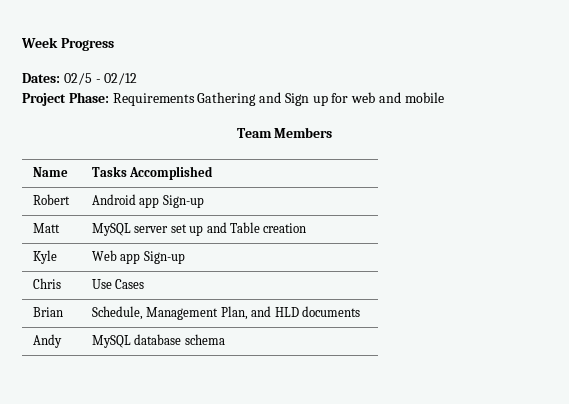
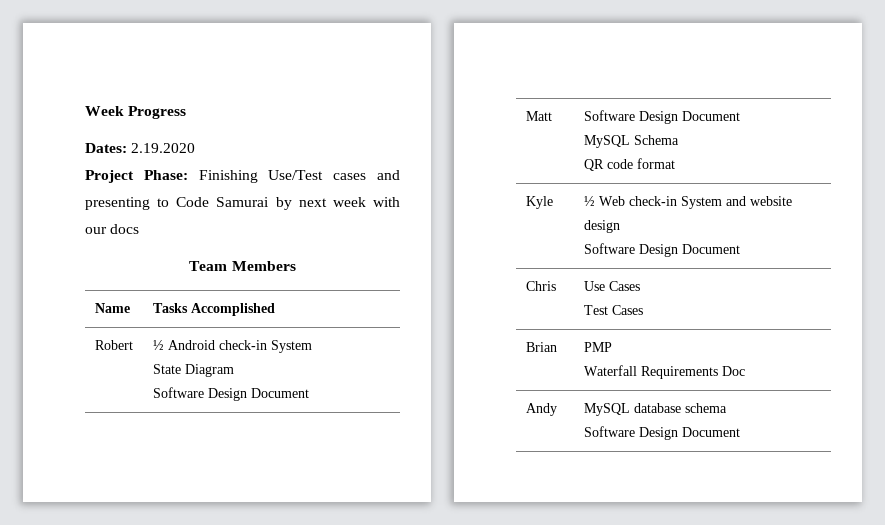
- Dates: 02/5 - 02/12
+ Dates: 2.19.2020
- Project Phase: Requirements Gathering and Sign up for web and mobile
+ Project Phase: Finishing Use/Test cases and presenting to Code Samurai by next week with our docs
- Robert | Android app Sign-up
- Matt | MySQL server set up and Table creation
- Kyle | Web app Sign-up
+ Robert | ½ Android check-in System
+ State Diagram
+ Software Design Document
+ Matt | Software Design Document
+ MySQL Schema
+ QR code format
+ Kyle | ½ Web check-in System and website design
+ Software Design Document
  Chris | Use Cases
+ Test Cases
- Brian | Schedule, Management Plan, and HLD documents
+ Brian | PMP
+ Waterfall Requirements Doc
  Andy | MySQL database schema
+ Software Design Document

